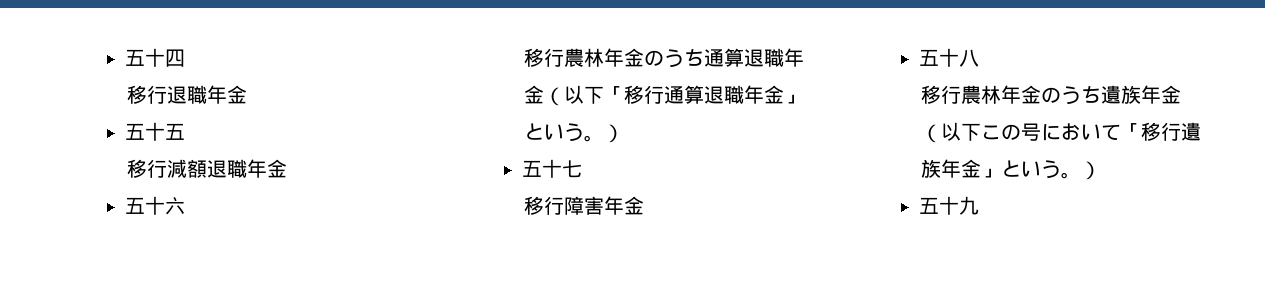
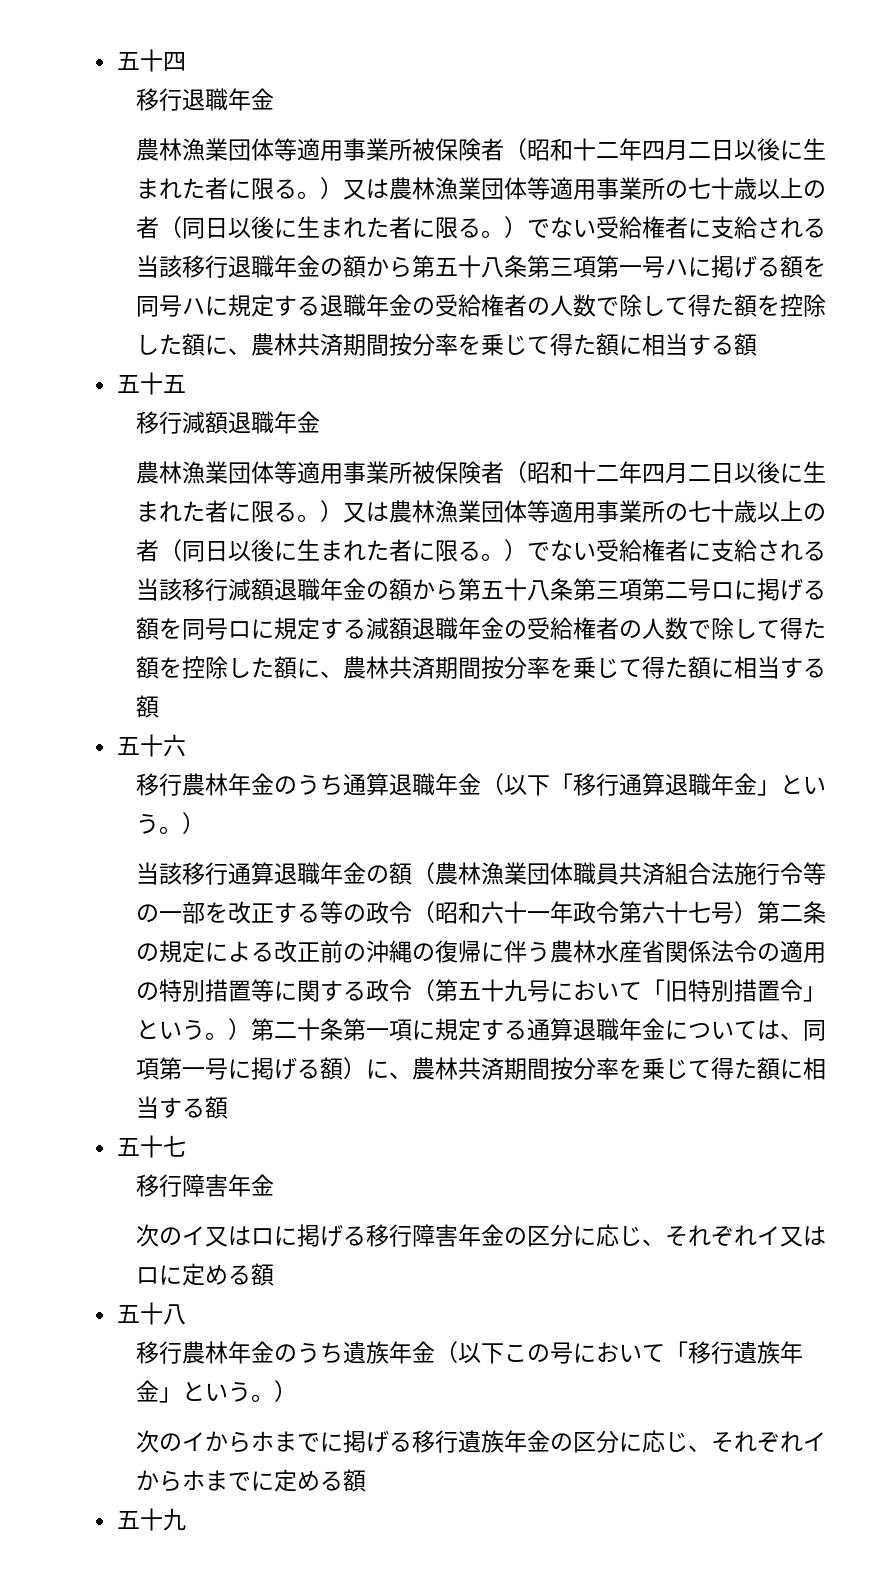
+ 農林漁業団体等適用事業所被保険者（昭和十二年四月二日以後に生まれた者に限る。）又は農林漁業団体等適用事業所の七十歳以上の者（同日以後に生まれた者に限る。）でない受給権者に支給される当該移行退職年金の額から第五十八条第三項第一号ハに掲げる額を同号ハに規定する退職年金の受給権者の人数で除して得た額を控除した額に、農林共済期間按分率を乗じて得た額に相当する額
+ 農林漁業団体等適用事業所被保険者（昭和十二年四月二日以後に生まれた者に限る。）又は農林漁業団体等適用事業所の七十歳以上の者（同日以後に生まれた者に限る。）でない受給権者に支給される当該移行減額退職年金の額から第五十八条第三項第二号ロに掲げる額を同号ロに規定する減額退職年金の受給権者の人数で除して得た額を控除した額に、農林共済期間按分率を乗じて得た額に相当する額
+ 当該移行通算退職年金の額（農林漁業団体職員共済組合法施行令等の一部を改正する等の政令（昭和六十一年政令第六十七号）第二条の規定による改正前の沖縄の復帰に伴う農林水産省関係法令の適用の特別措置等に関する政令（第五十九号において「旧特別措置令」という。）第二十条第一項に規定する通算退職年金については、同項第一号に掲げる額）に、農林共済期間按分率を乗じて得た額に相当する額
+ 次のイ又はロに掲げる移行障害年金の区分に応じ、それぞれイ又はロに定める額
+ 次のイからホまでに掲げる移行遺族年金の区分に応じ、それぞれイからホまでに定める額

